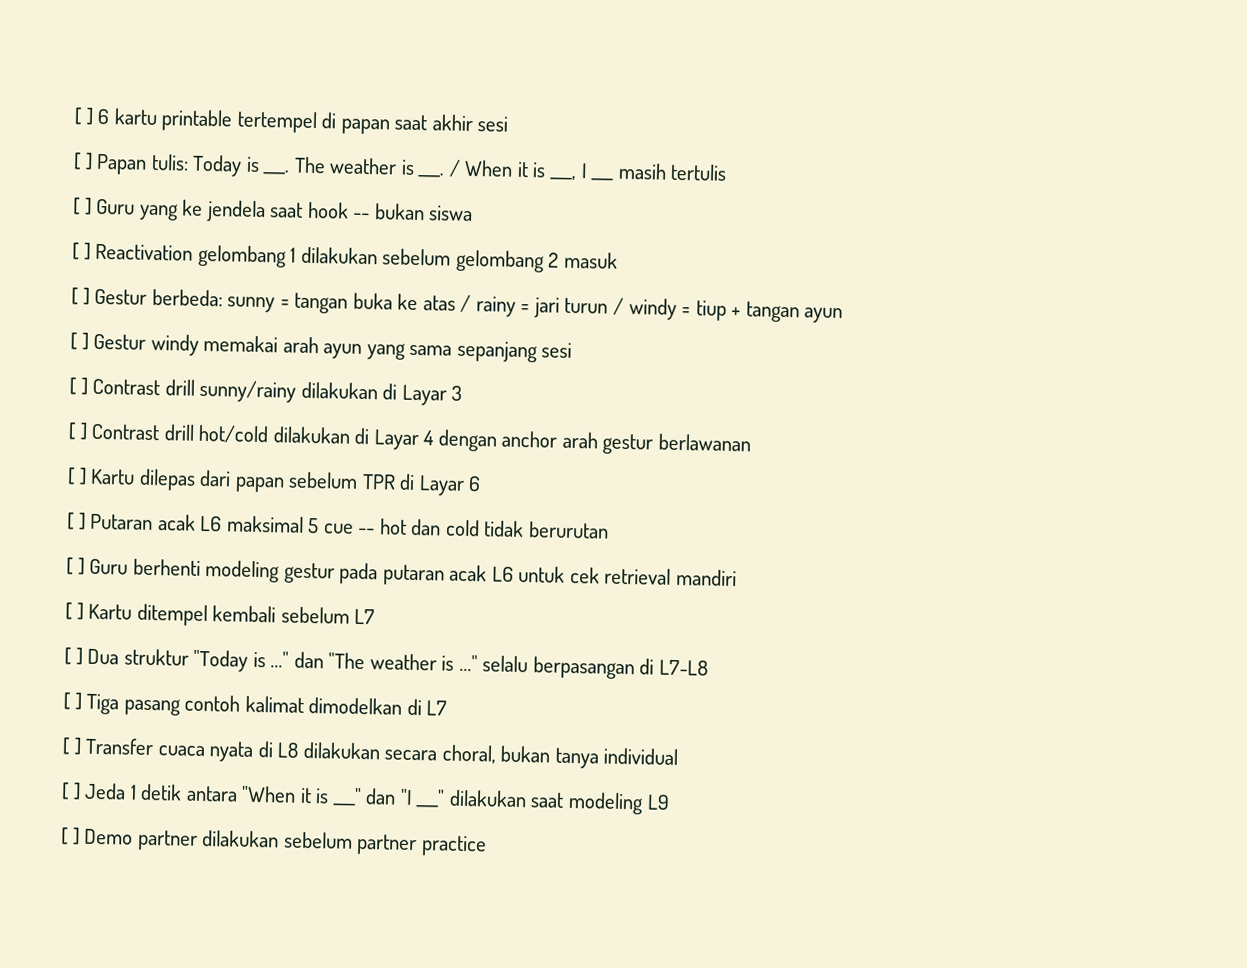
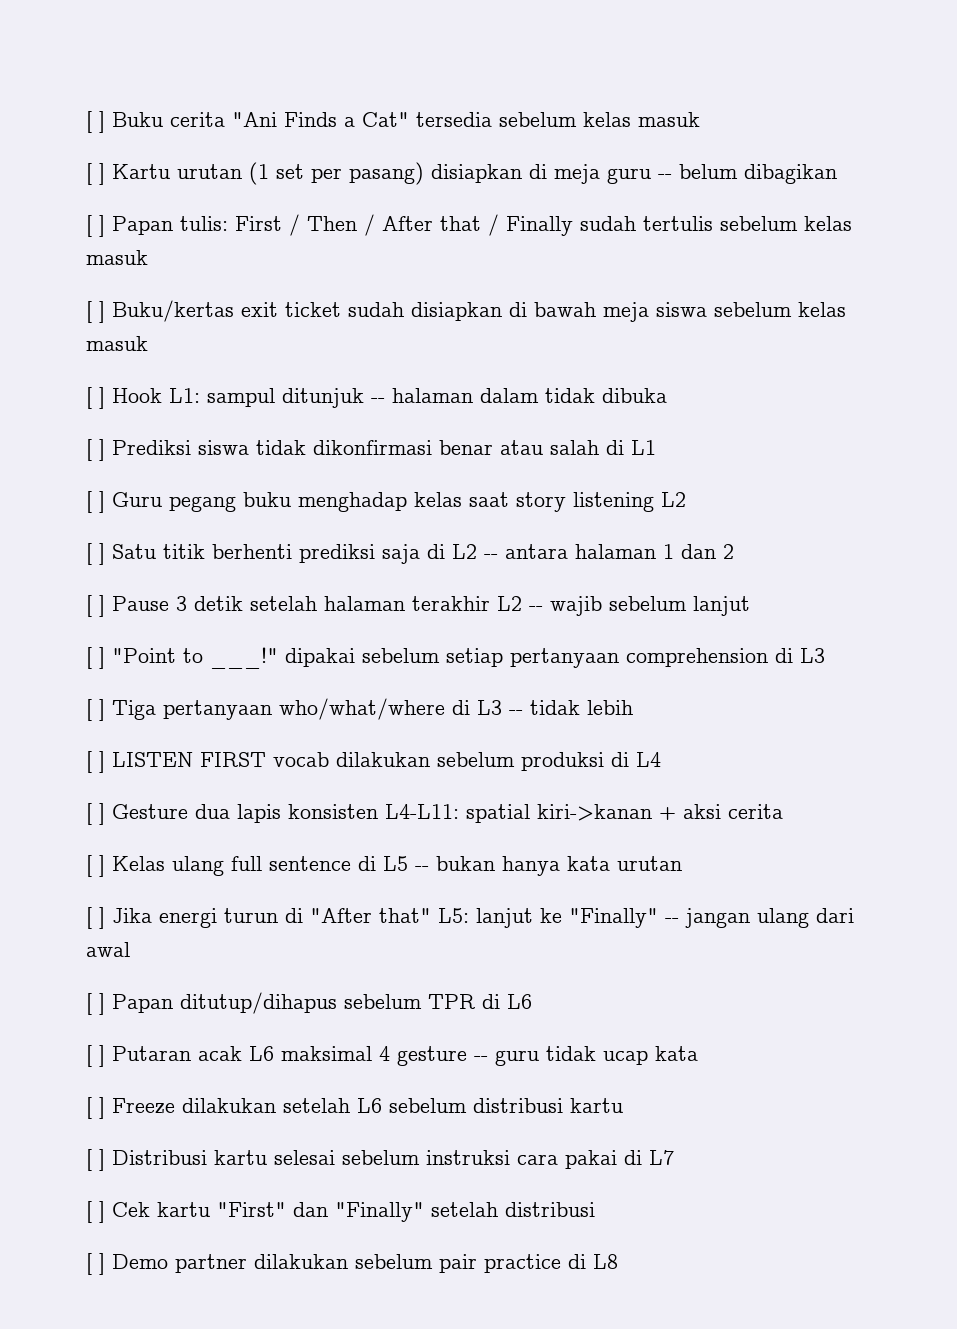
- [ ] 6 kartu printable tertempel di papan saat akhir sesi
- [ ] Papan tulis: Today is ___. The weather is ___. / When it is ___, I ___ masih tertulis
- [ ] Guru yang ke jendela saat hook -- bukan siswa
- [ ] Reactivation gelombang 1 dilakukan sebelum gelombang 2 masuk
- [ ] Gestur berbeda: sunny = tangan buka ke atas / rainy = jari turun / windy = tiup + tangan ayun
- [ ] Gestur windy memakai arah ayun yang sama sepanjang sesi
- [ ] Contrast drill sunny/rainy dilakukan di Layar 3
- [ ] Contrast drill hot/cold dilakukan di Layar 4 dengan anchor arah gestur berlawanan
- [ ] Kartu dilepas dari papan sebelum TPR di Layar 6
+ [ ] Buku cerita "Ani Finds a Cat" tersedia sebelum kelas masuk
+ [ ] Kartu urutan (1 set per pasang) disiapkan di meja guru -- belum dibagikan
+ [ ] Papan tulis: First / Then / After that / Finally sudah tertulis sebelum kelas masuk
+ [ ] Buku/kertas exit ticket sudah disiapkan di bawah meja siswa sebelum kelas masuk
+ [ ] Hook L1: sampul ditunjuk -- halaman dalam tidak dibuka
+ [ ] Prediksi siswa tidak dikonfirmasi benar atau salah di L1
+ [ ] Guru pegang buku menghadap kelas saat story listening L2
+ [ ] Satu titik berhenti prediksi saja di L2 -- antara halaman 1 dan 2
+ [ ] Pause 3 detik setelah halaman terakhir L2 -- wajib sebelum lanjut
+ [ ] "Point to ___!" dipakai sebelum setiap pertanyaan comprehension di L3
+ [ ] Tiga pertanyaan who/what/where di L3 -- tidak lebih
+ [ ] LISTEN FIRST vocab dilakukan sebelum produksi di L4
+ [ ] Gesture dua lapis konsisten L4-L11: spatial kiri->kanan + aksi cerita
+ [ ] Kelas ulang full sentence di L5 -- bukan hanya kata urutan
+ [ ] Jika energi turun di "After that" L5: lanjut ke "Finally" -- jangan ulang dari awal
+ [ ] Papan ditutup/dihapus sebelum TPR di L6
- [ ] Putaran acak L6 maksimal 5 cue -- hot dan cold tidak berurutan
- [ ] Guru berhenti modeling gestur pada putaran acak L6 untuk cek retrieval mandiri
- [ ] Kartu ditempel kembali sebelum L7
- [ ] Dua struktur "Today is ..." dan "The weather is ..." selalu berpasangan di L7-L8
- [ ] Tiga pasang contoh kalimat dimodelkan di L7
- [ ] Transfer cuaca nyata di L8 dilakukan secara choral, bukan tanya individual
- [ ] Jeda 1 detik antara "When it is ___" dan "I ___" dilakukan saat modeling L9
+ [ ] Putaran acak L6 maksimal 4 gesture -- guru tidak ucap kata
+ [ ] Freeze dilakukan setelah L6 sebelum distribusi kartu
+ [ ] Distribusi kartu selesai sebelum instruksi cara pakai di L7
+ [ ] Cek kartu "First" dan "Finally" setelah distribusi
- [ ] Demo partner dilakukan sebelum partner practice
+ [ ] Demo partner dilakukan sebelum pair practice di L8

